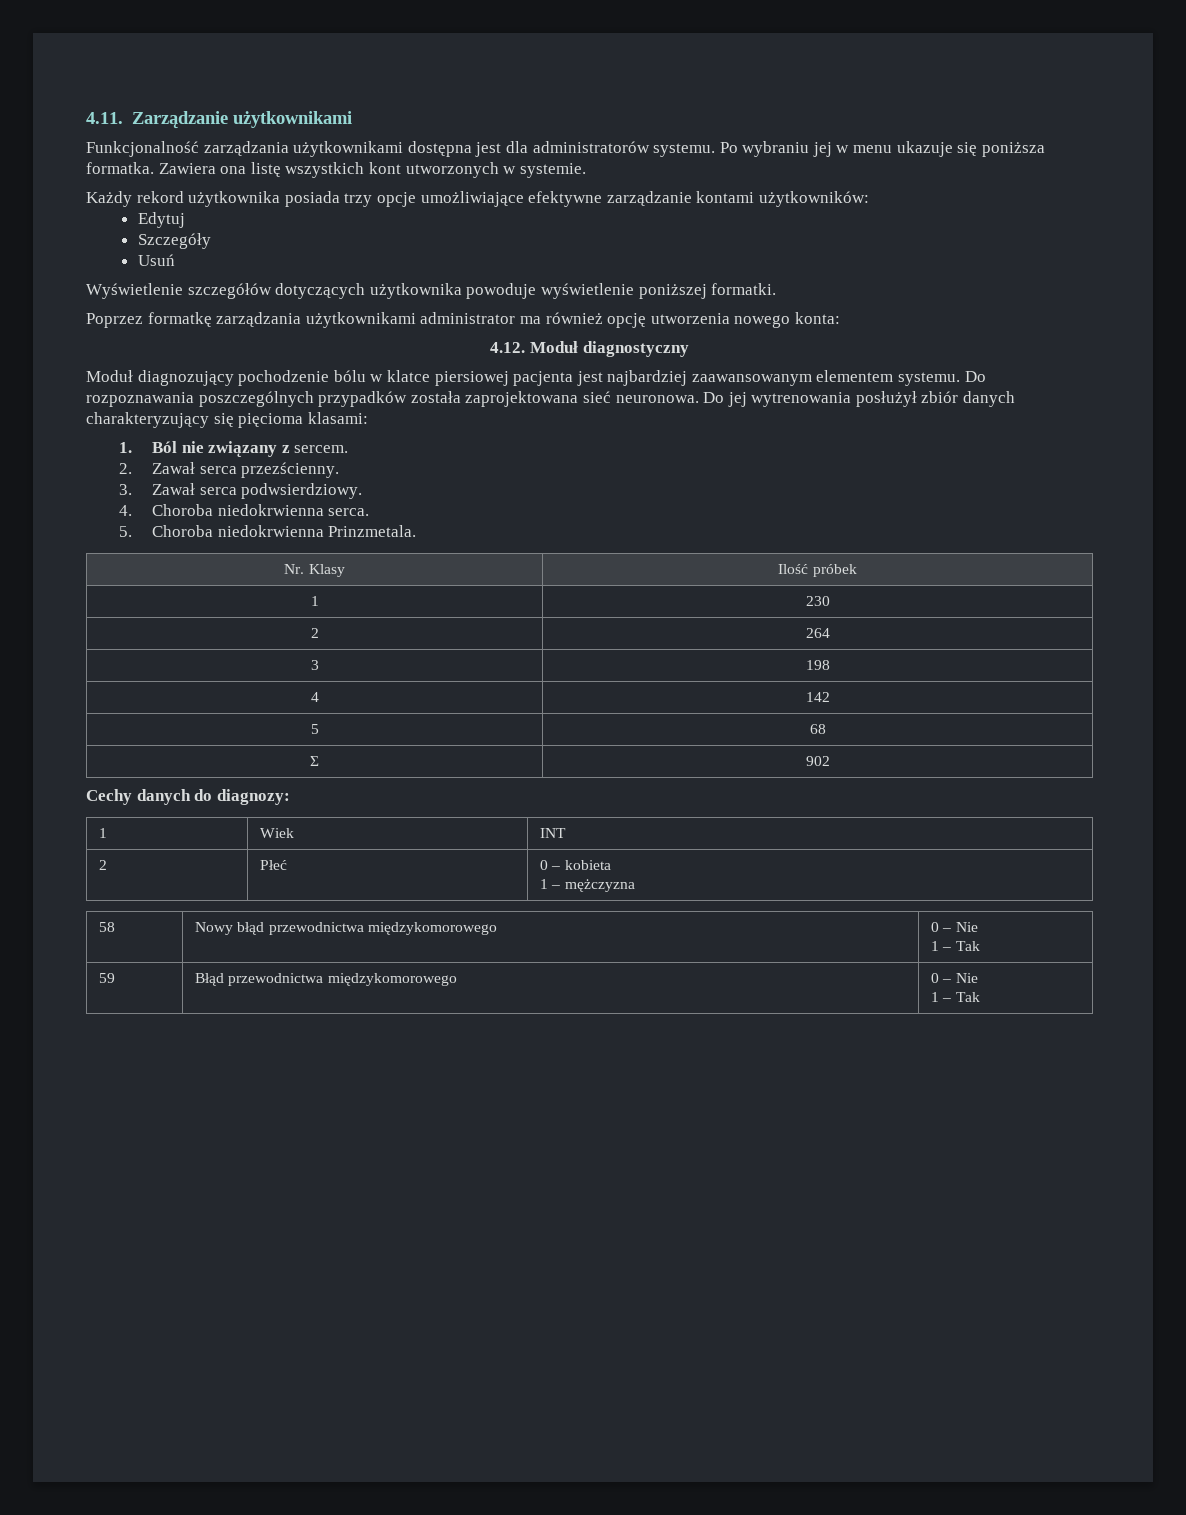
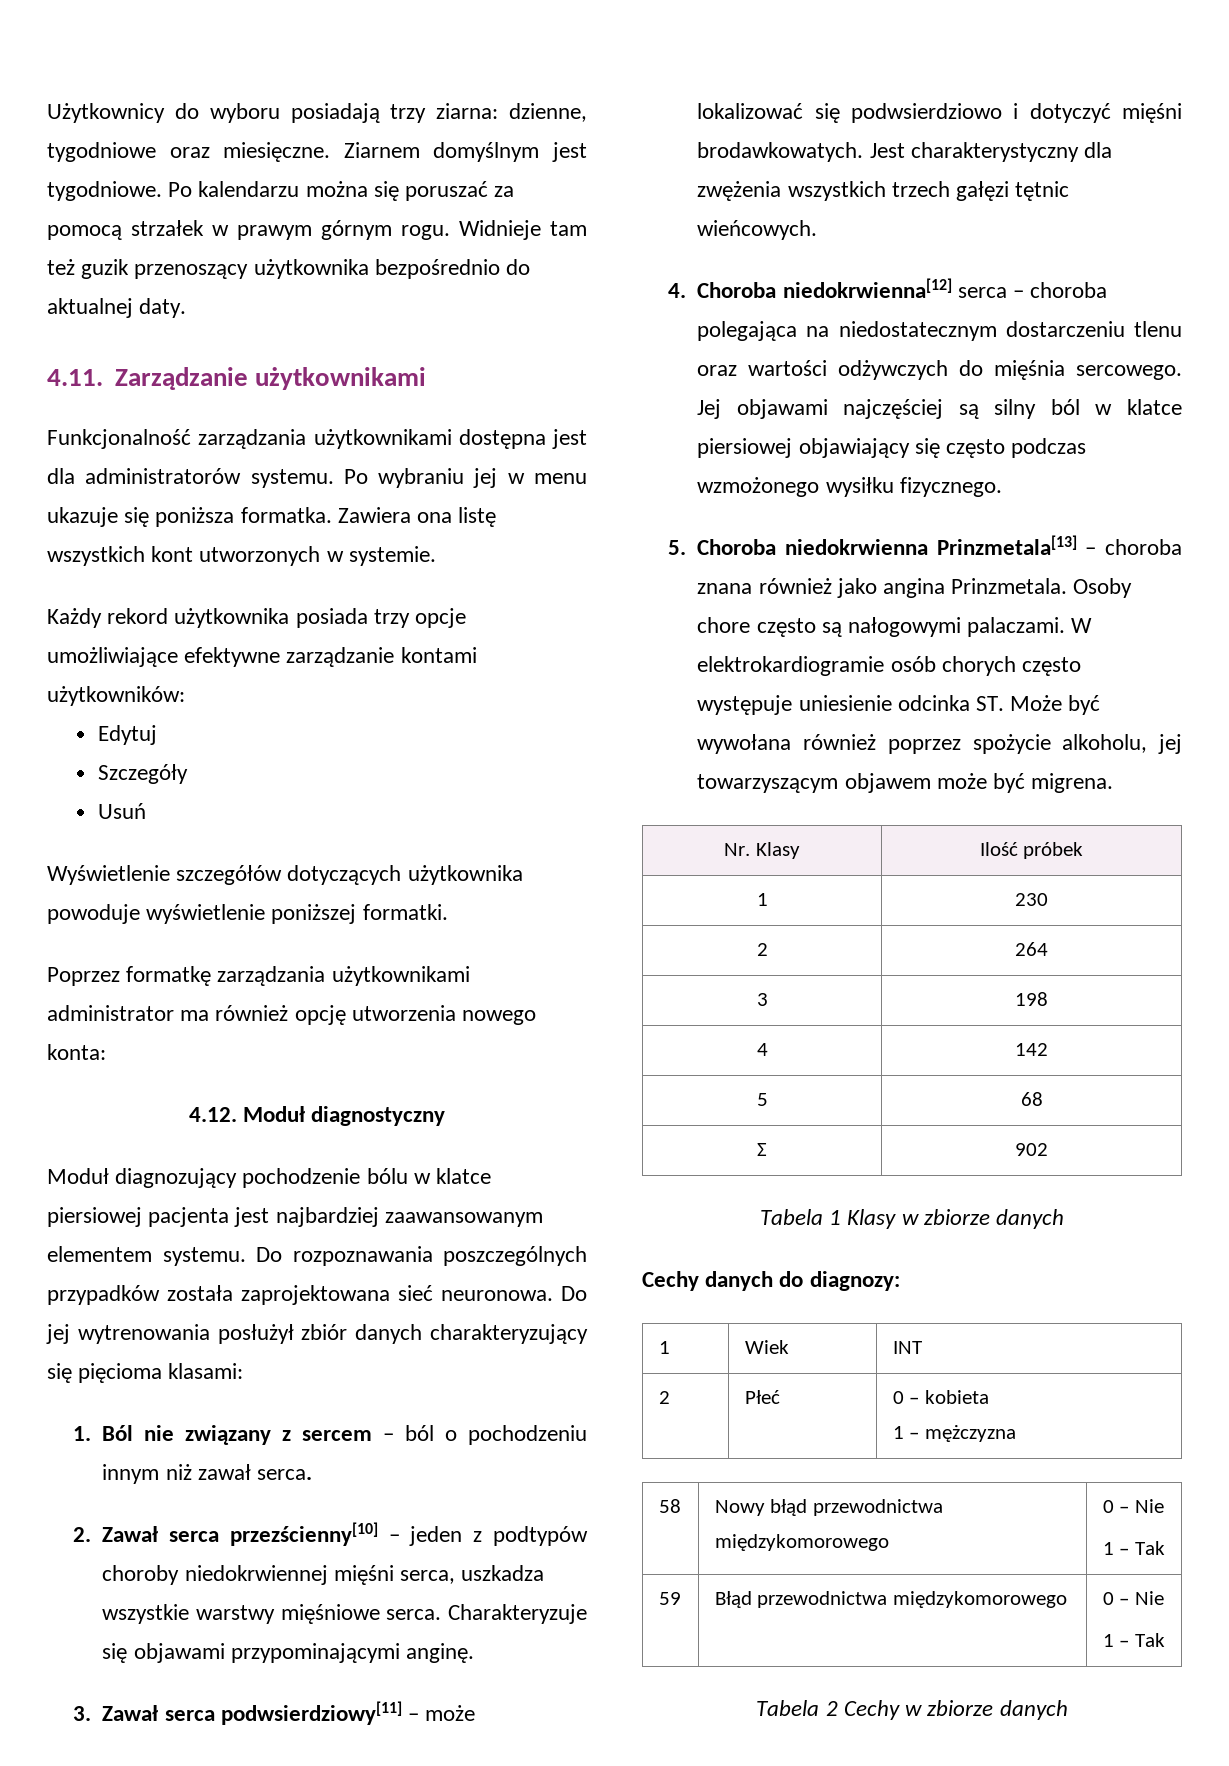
+ Użytkownicy do wyboru posiadają trzy ziarna: dzienne, tygodniowe oraz miesięczne. Ziarnem domyślnym jest tygodniowe. Po kalendarzu można się poruszać za pomocą strzałek w prawym górnym rogu. Widnieje tam też guzik przenoszący użytkownika bezpośrednio do aktualnej daty.
- 1. Ból nie związany z sercem.
- 2. Zawał serca przezścienny.
- 3. Zawał serca podwsierdziowy.
- 4. Choroba niedokrwienna serca.
- 5. Choroba niedokrwienna Prinzmetala.
+ 1. Ból nie związany z sercem – ból o pochodzeniu innym niż zawał serca.
+ 2. Zawał serca przezścienny[10] – jeden z podtypów choroby niedokrwiennej mięśni serca, uszkadza wszystkie warstwy mięśniowe serca. Charakteryzuje się objawami przypominającymi anginę.
+ 3. Zawał serca podwsierdziowy[11] – może lokalizować się podwsierdziowo i dotyczyć mięśni brodawkowatych. Jest charakterystyczny dla zwężenia wszystkich trzech gałęzi tętnic wieńcowych.
+ 4. Choroba niedokrwienna[12] serca – choroba polegająca na niedostatecznym dostarczeniu tlenu oraz wartości odżywczych do mięśnia sercowego. Jej objawami najczęściej są silny ból w klatce piersiowej objawiający się często podczas wzmożonego wysiłku fizycznego.
+ 5. Choroba niedokrwienna Prinzmetala[13] – choroba znana również jako angina Prinzmetala. Osoby chore często są nałogowymi palaczami. W elektrokardiogramie osób chorych często występuje uniesienie odcinka ST. Może być wywołana również poprzez spożycie alkoholu, jej towarzyszącym objawem może być migrena.
+ Tabela 1 Klasy w zbiorze danych
+ Tabela 2 Cechy w zbiorze danych

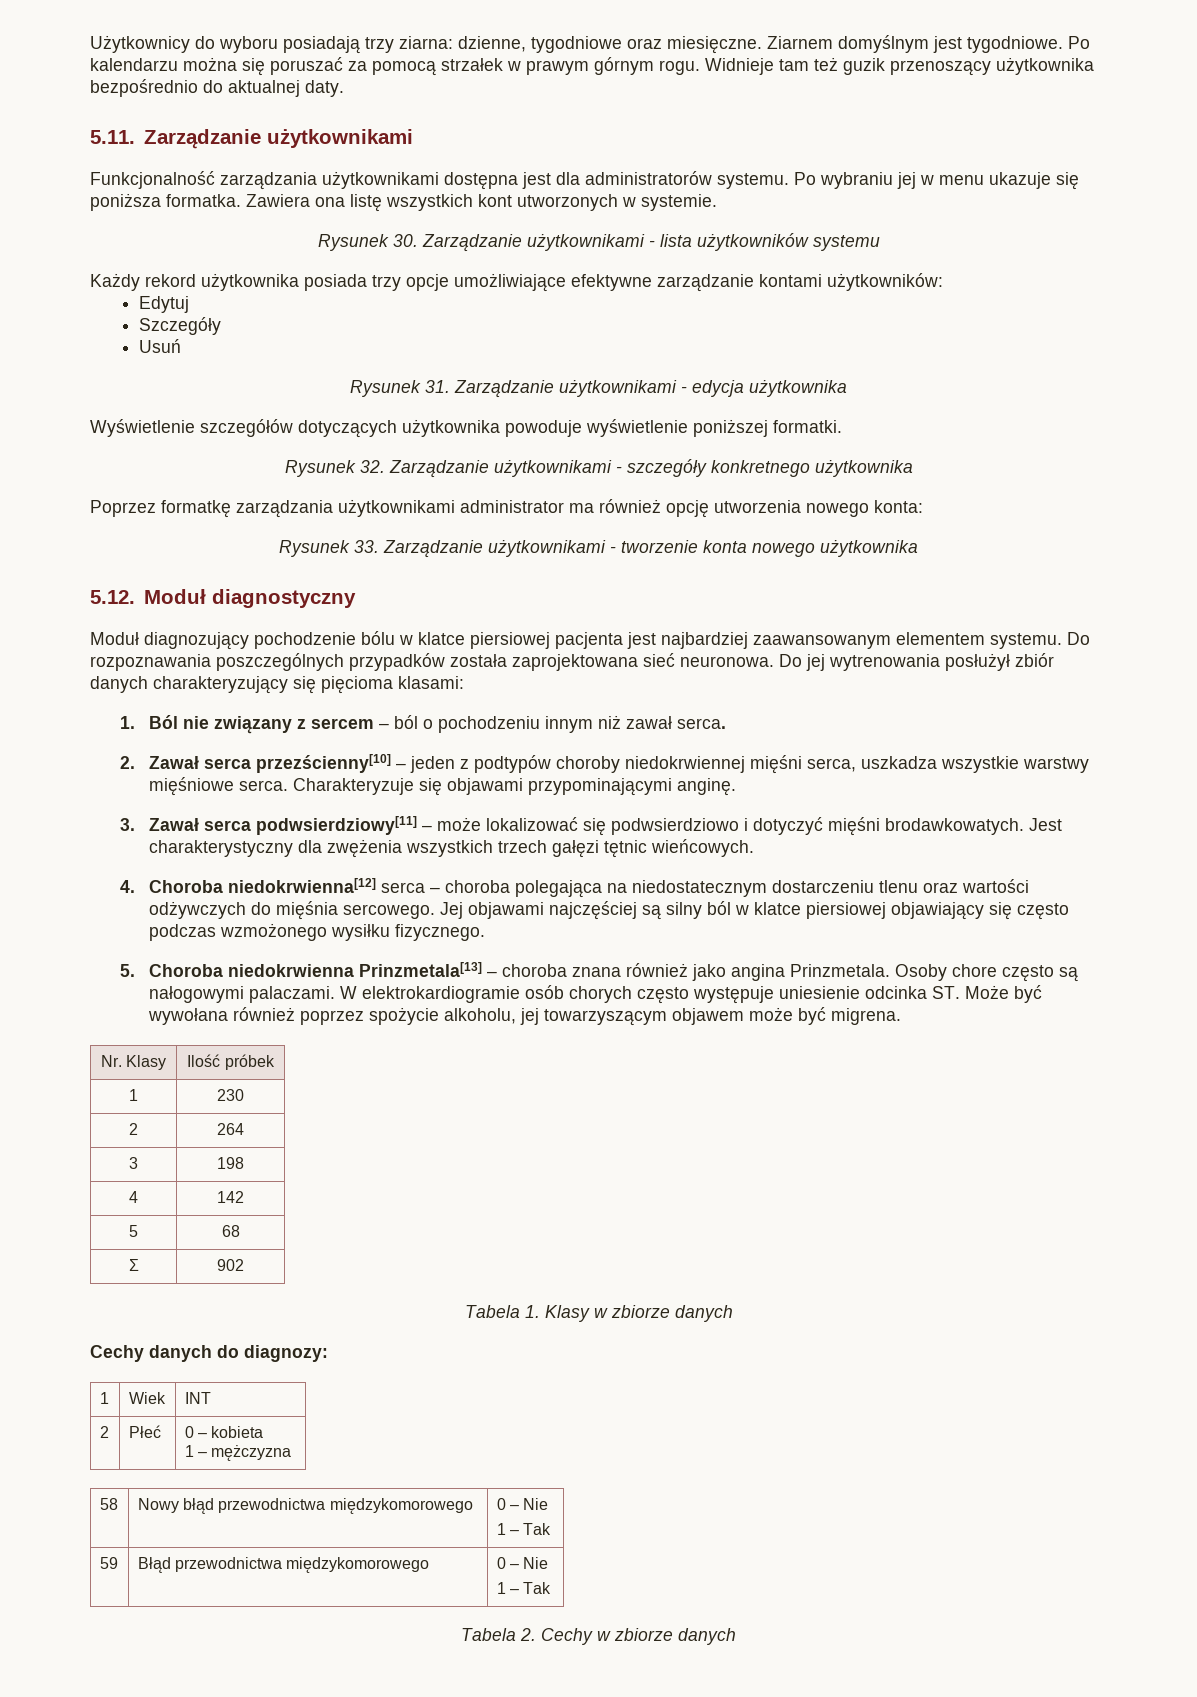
- 4.11. Zarządzanie użytkownikami
+ 5.11. Zarządzanie użytkownikami
+ Rysunek 30. Zarządzanie użytkownikami - lista użytkowników systemu
+ Rysunek 31. Zarządzanie użytkownikami - edycja użytkownika
+ Rysunek 32. Zarządzanie użytkownikami - szczegóły konkretnego użytkownika
- 4.12. Moduł diagnostyczny
+ Rysunek 33. Zarządzanie użytkownikami - tworzenie konta nowego użytkownika
+ 5.12. Moduł diagnostyczny
- Tabela 1 Klasy w zbiorze danych
+ Tabela 1. Klasy w zbiorze danych
- Tabela 2 Cechy w zbiorze danych
+ Tabela 2. Cechy w zbiorze danych

